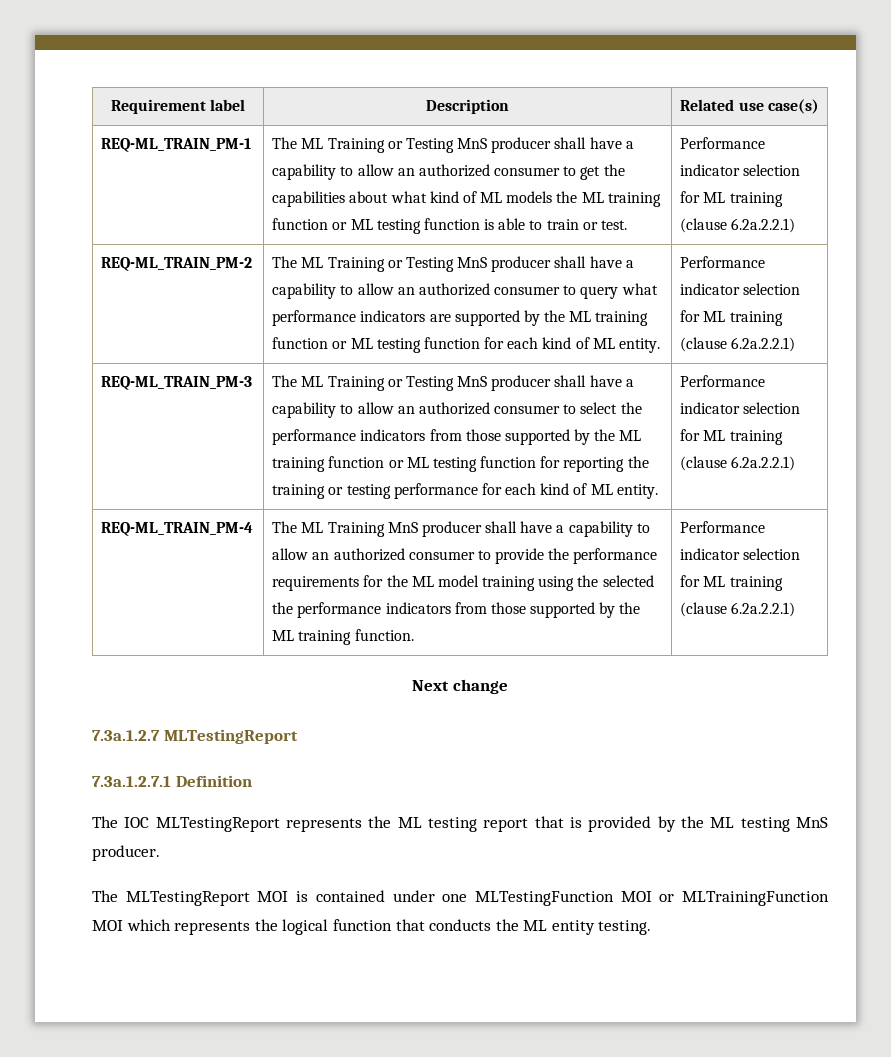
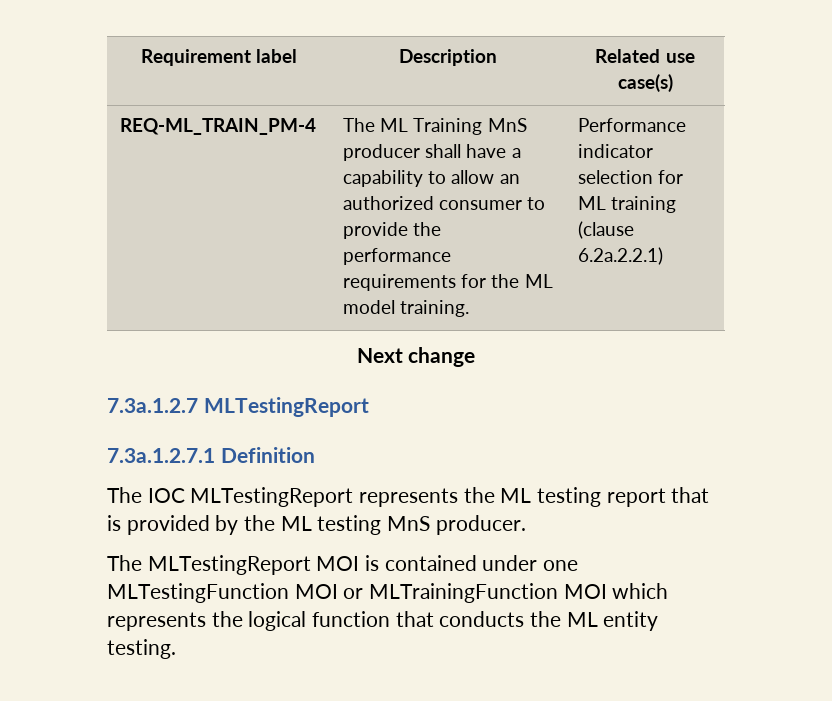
- REQ-ML_TRAIN_PM-1 | The ML Training or Testing MnS producer shall have a capability to allow an authorized consumer to get the capabilities about what kind of ML models the ML training function or ML testing function is able to train or test. | Performance indicator selection for ML training (clause 6.2a.2.2.1)
- REQ-ML_TRAIN_PM-2 | The ML Training or Testing MnS producer shall have a capability to allow an authorized consumer to query what performance indicators are supported by the ML training function or ML testing function for each kind of ML entity. | Performance indicator selection for ML training (clause 6.2a.2.2.1)
- REQ-ML_TRAIN_PM-3 | The ML Training or Testing MnS producer shall have a capability to allow an authorized consumer to select the performance indicators from those supported by the ML training function or ML testing function for reporting the training or testing performance for each kind of ML entity. | Performance indicator selection for ML training (clause 6.2a.2.2.1)
- The ML Training MnS producer shall have a capability to allow an authorized consumer to provide the performance requirements for the ML model training using the selected the performance indicators from those supported by the ML training function.
+ The ML Training MnS producer shall have a capability to allow an authorized consumer to provide the performance requirements for the ML model training.

